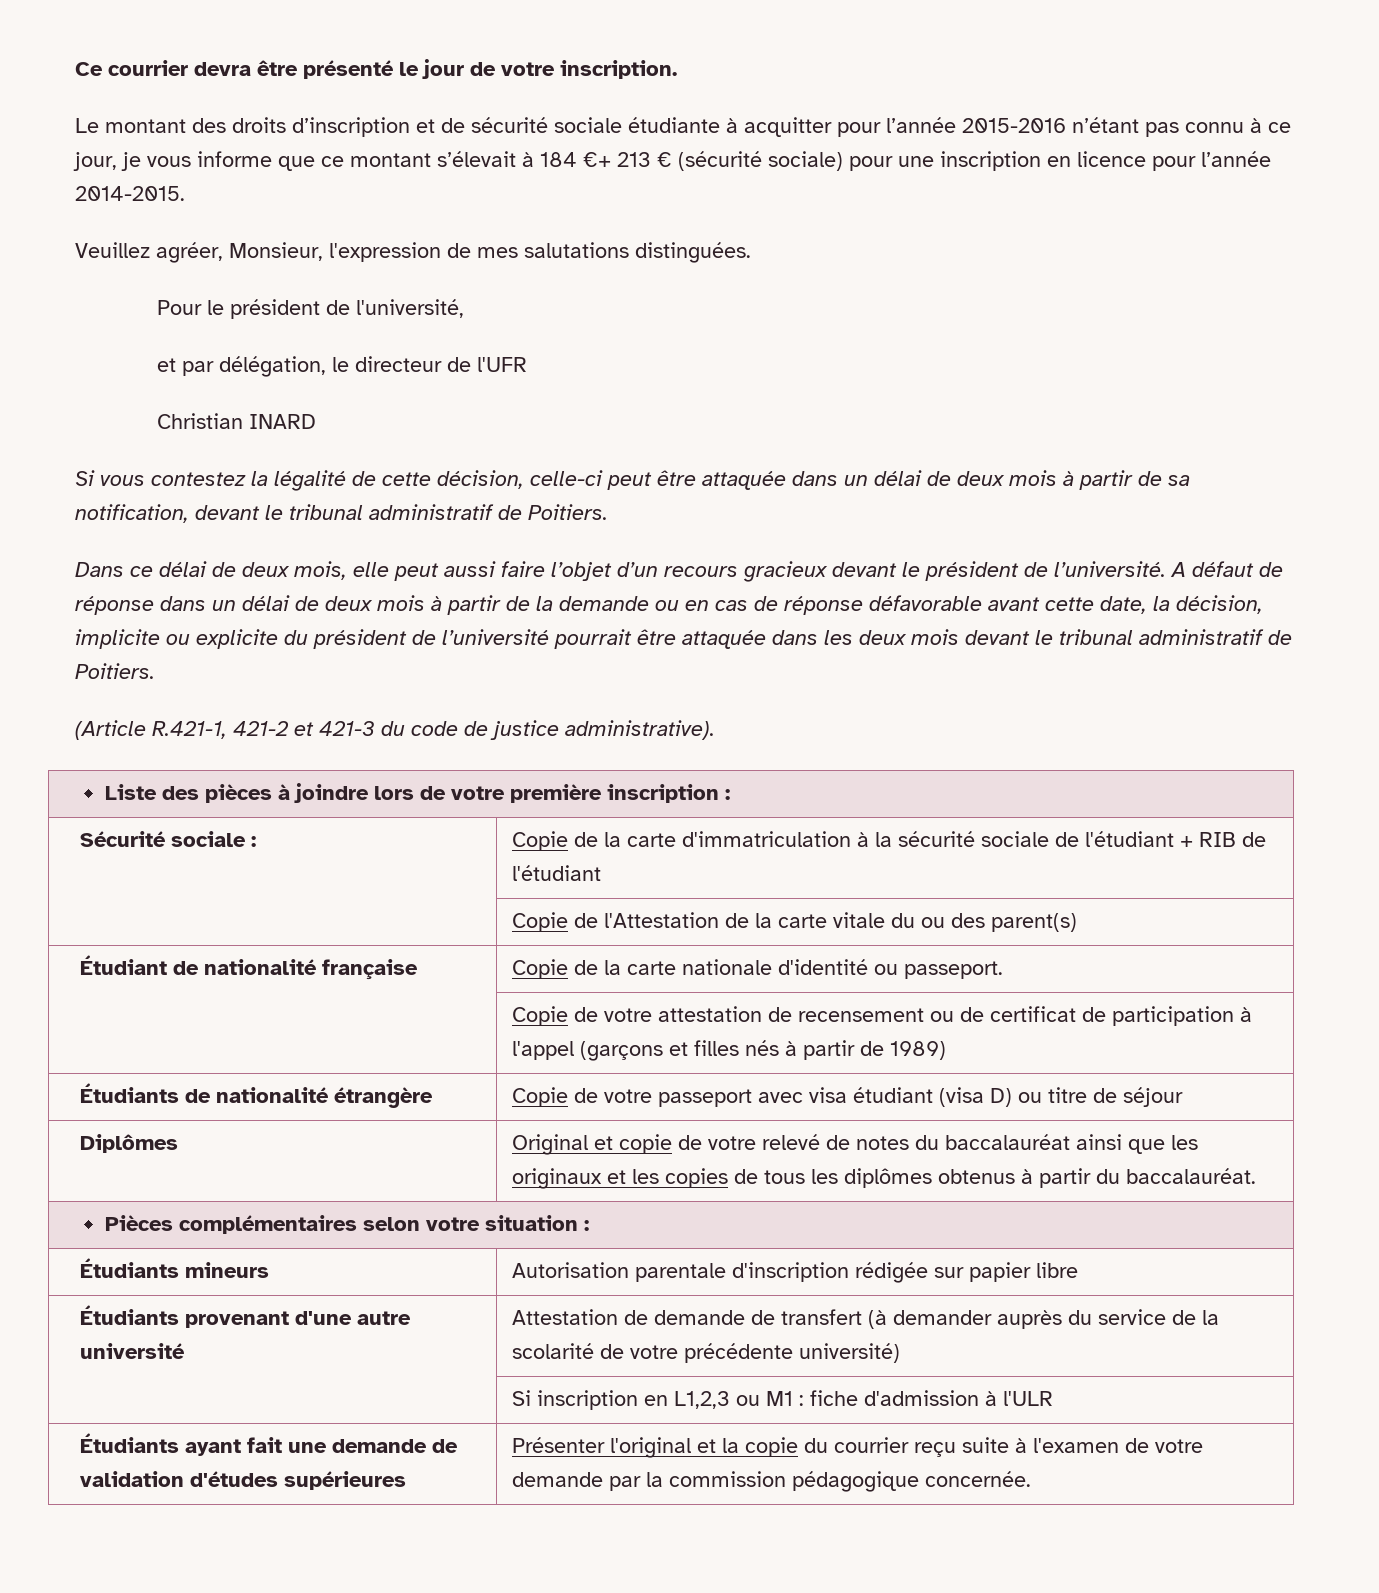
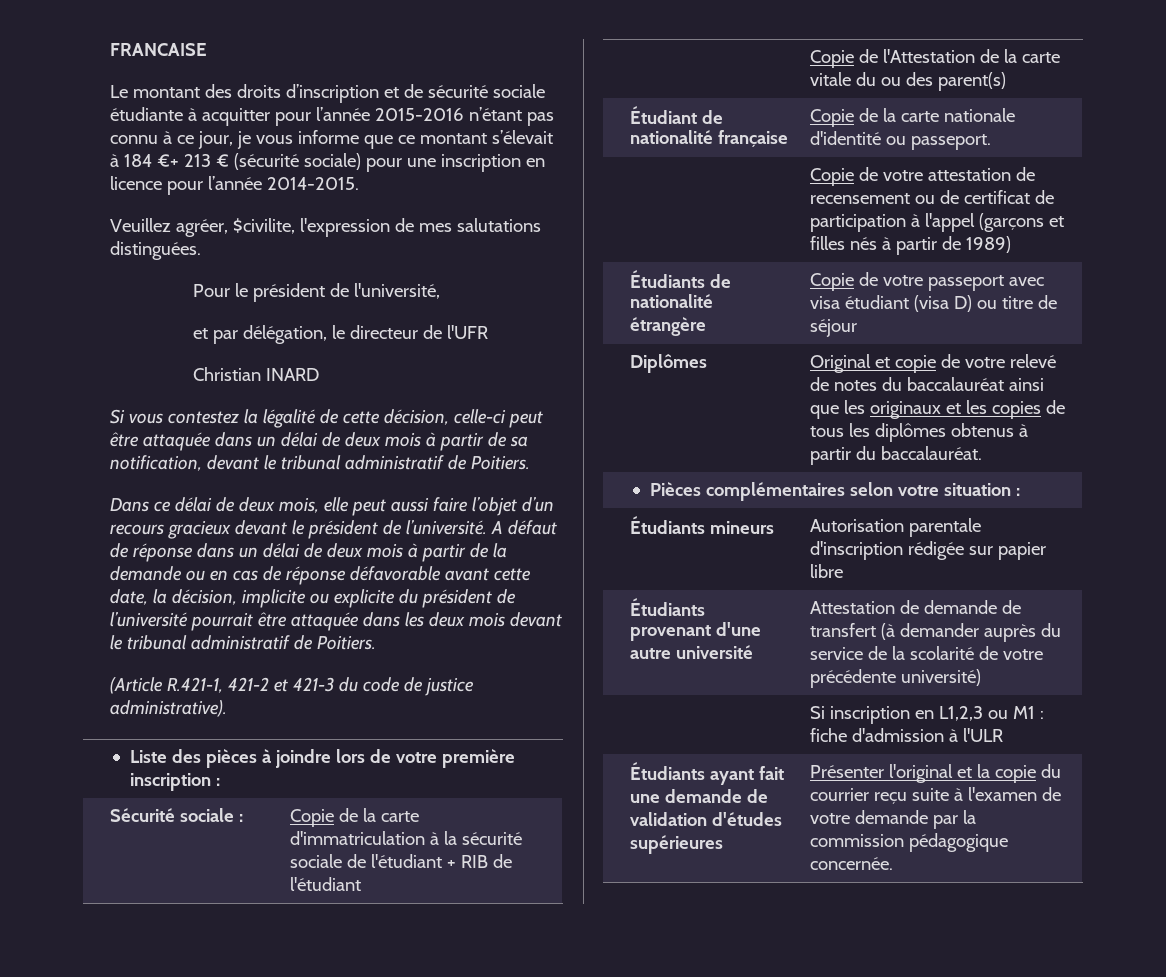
- Ce courrier devra être présenté le jour de votre inscription.
+ FRANCAISE
- Veuillez agréer, Monsieur, l'expression de mes salutations distinguées.
+ Veuillez agréer, $civilite, l'expression de mes salutations distinguées.

